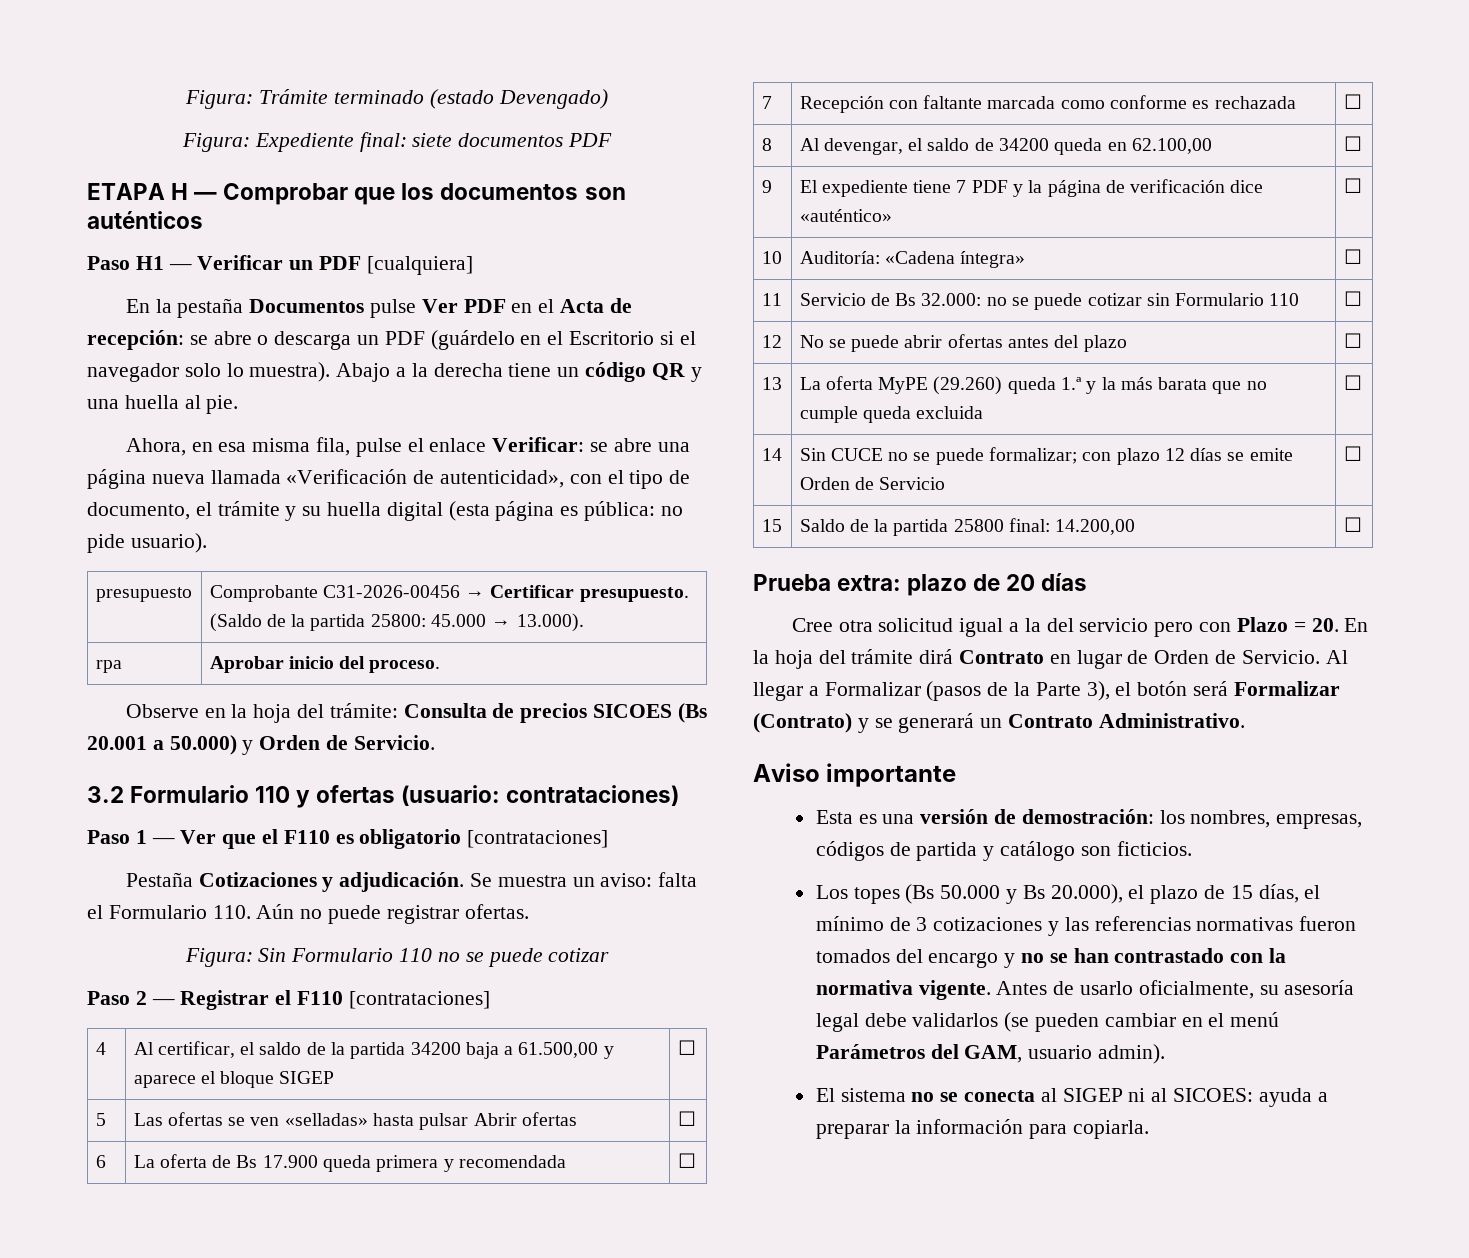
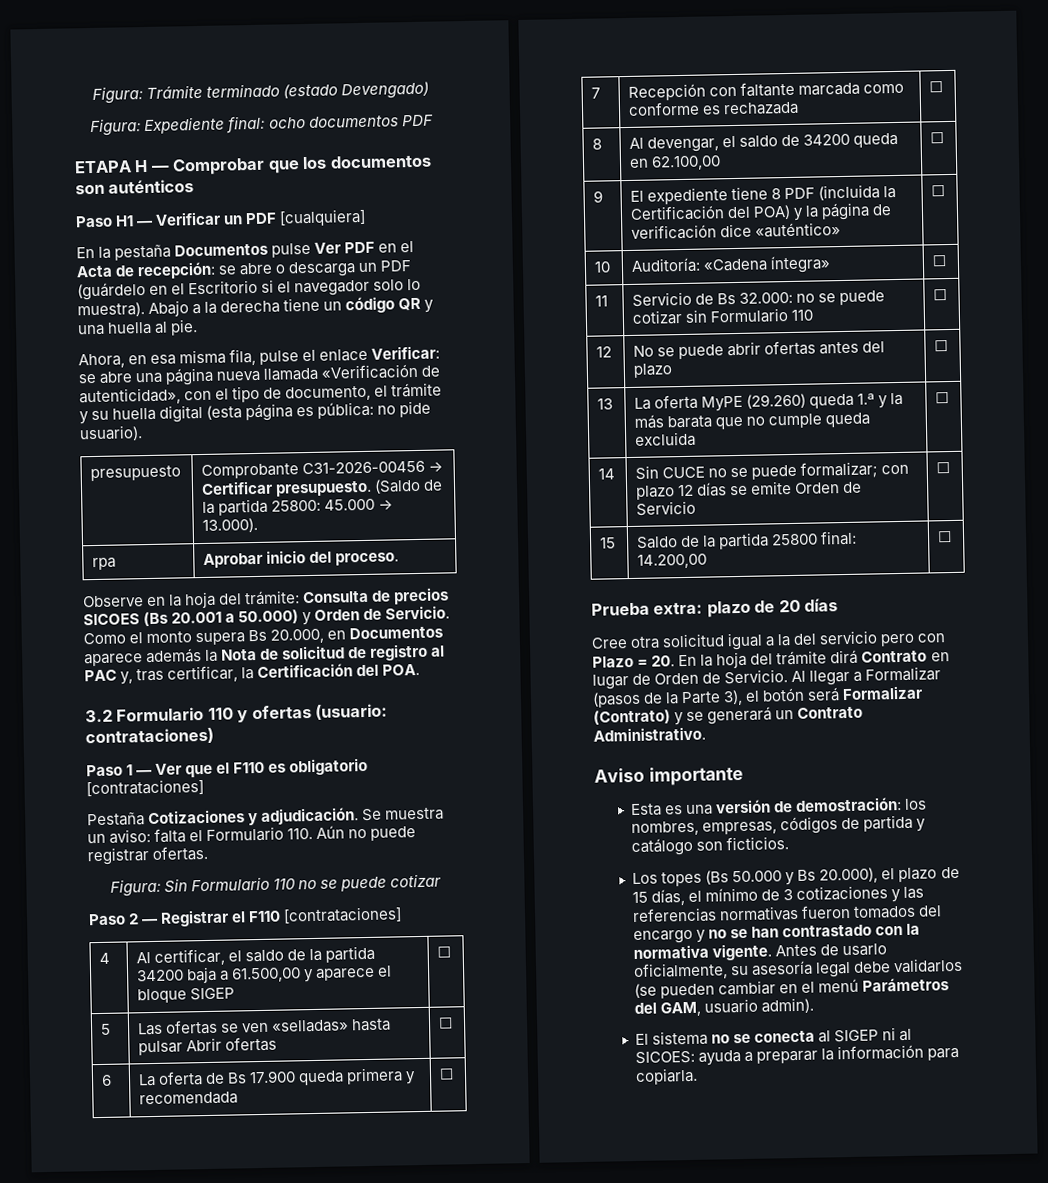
- Figura: Expediente final: siete documentos PDF
+ Figura: Expediente final: ocho documentos PDF
+ Como el monto supera Bs 20.000, en Documentos aparece además la Nota de solicitud de registro al PAC y, tras certificar, la Certificación del POA.
- 9 | El expediente tiene 7 PDF y la página de verificación dice «auténtico» | ☐
+ 9 | El expediente tiene 8 PDF (incluida la Certificación del POA) y la página de verificación dice «auténtico» | ☐

